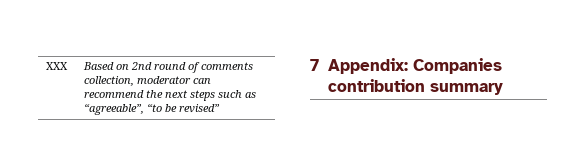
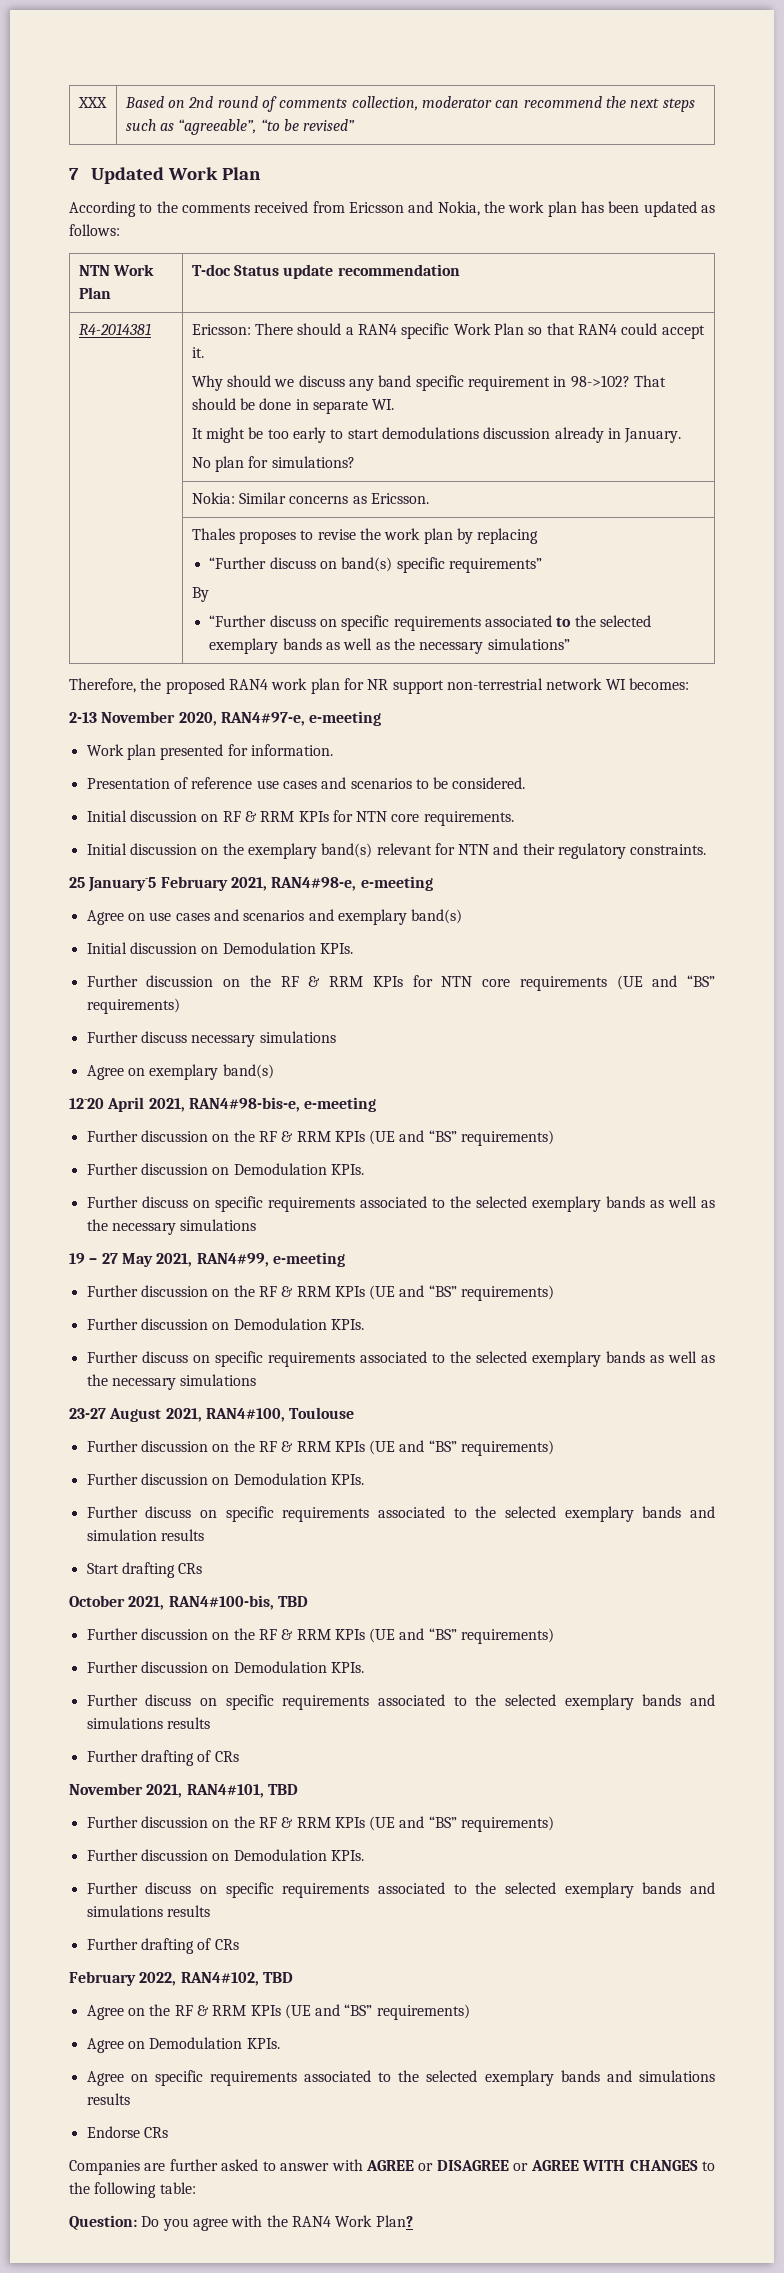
- 7 Appendix: Companies contribution summary
+ 7 Updated Work Plan
+ According to the comments received from Ericsson and Nokia, the work plan has been updated as follows:
+ NTN Work Plan | T-doc Status update recommendation
+ R4-2014381 | Ericsson: There should a RAN4 specific Work Plan so that RAN4 could accept it.
+ Why should we discuss any band specific requirement in 98->102? That should be done in separate WI.
+ It might be too early to start demodulations discussion already in January.
+ No plan for simulations?
+ | Nokia: Similar concerns as Ericsson.
+ | Thales proposes to revise the work plan by replacing
+ “Further discuss on band(s) specific requirements”
+ By
+ “Further discuss on specific requirements associated to the selected exemplary bands as well as the necessary simulations”
+ Therefore, the proposed RAN4 work plan for NR support non-terrestrial network WI becomes:
+ 2-13 November 2020, RAN4#97-e, e-meeting
+ Work plan presented for information.
+ Presentation of reference use cases and scenarios to be considered.
+ Initial discussion on RF & RRM KPIs for NTN core requirements.
+ Initial discussion on the exemplary band(s) relevant for NTN and their regulatory constraints.
+ 25 January-5 February 2021, RAN4#98-e, e-meeting
+ Agree on use cases and scenarios and exemplary band(s)
+ Initial discussion on Demodulation KPIs.
+ Further discussion on the RF & RRM KPIs for NTN core requirements (UE and “BS” requirements)
+ Further discuss necessary simulations
+ Agree on exemplary band(s)
+ 12-20 April 2021, RAN4#98-bis-e, e-meeting
+ Further discussion on the RF & RRM KPIs (UE and “BS” requirements)
+ Further discussion on Demodulation KPIs.
+ Further discuss on specific requirements associated to the selected exemplary bands as well as the necessary simulations
+ 19 – 27 May 2021, RAN4#99, e-meeting
+ Further discussion on the RF & RRM KPIs (UE and “BS” requirements)
+ Further discussion on Demodulation KPIs.
+ Further discuss on specific requirements associated to the selected exemplary bands as well as the necessary simulations
+ 23-27 August 2021, RAN4#100, Toulouse
+ Further discussion on the RF & RRM KPIs (UE and “BS” requirements)
+ Further discussion on Demodulation KPIs.
+ Further discuss on specific requirements associated to the selected exemplary bands and simulation results
+ Start drafting CRs
+ October 2021, RAN4#100-bis, TBD
+ Further discussion on the RF & RRM KPIs (UE and “BS” requirements)
+ Further discussion on Demodulation KPIs.
+ Further discuss on specific requirements associated to the selected exemplary bands and simulations results
+ Further drafting of CRs
+ November 2021, RAN4#101, TBD
+ Further discussion on the RF & RRM KPIs (UE and “BS” requirements)
+ Further discussion on Demodulation KPIs.
+ Further discuss on specific requirements associated to the selected exemplary bands and simulations results
+ Further drafting of CRs
+ February 2022, RAN4#102, TBD
+ Agree on the RF & RRM KPIs (UE and “BS” requirements)
+ Agree on Demodulation KPIs.
+ Agree on specific requirements associated to the selected exemplary bands and simulations results
+ Endorse CRs
+ Companies are further asked to answer with AGREE or DISAGREE or AGREE WITH CHANGES to the following table:
+ Question: Do you agree with the RAN4 Work Plan?

